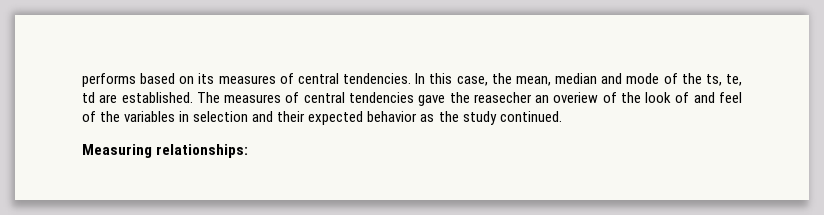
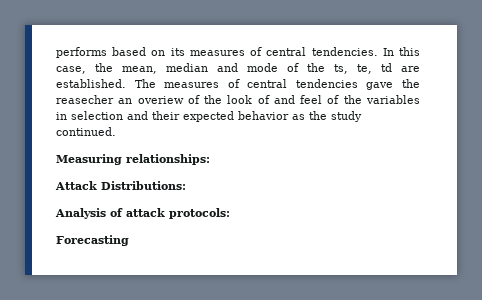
+ Attack Distributions:
+ Analysis of attack protocols:
+ Forecasting

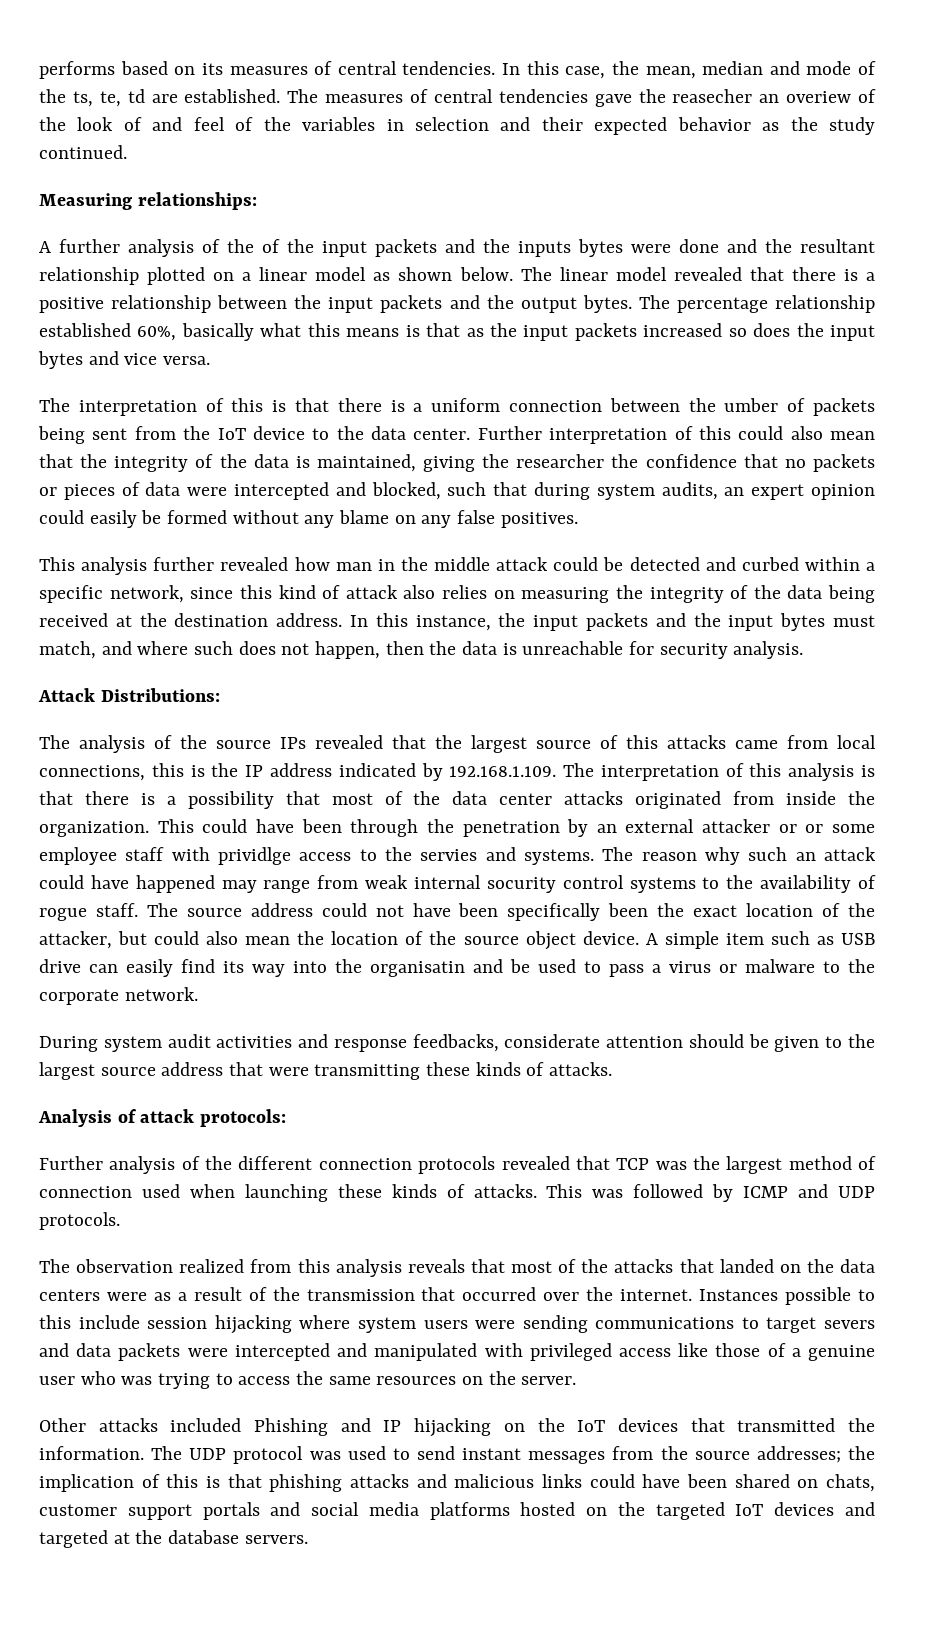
+ A further analysis of the of the input packets and the inputs bytes were done and the resultant relationship plotted on a linear model as shown below. The linear model revealed that there is a positive relationship between the input packets and the output bytes. The percentage relationship established 60%, basically what this means is that as the input packets increased so does the input bytes and vice versa.
+ The interpretation of this is that there is a uniform connection between the umber of packets being sent from the IoT device to the data center. Further interpretation of this could also mean that the integrity of the data is maintained, giving the researcher the confidence that no packets or pieces of data were intercepted and blocked, such that during system audits, an expert opinion could easily be formed without any blame on any false positives.
+ This analysis further revealed how man in the middle attack could be detected and curbed within a specific network, since this kind of attack also relies on measuring the integrity of the data being received at the destination address. In this instance, the input packets and the input bytes must match, and where such does not happen, then the data is unreachable for security analysis.
  Attack Distributions:
+ The analysis of the source IPs revealed that the largest source of this attacks came from local connections, this is the IP address indicated by 192.168.1.109. The interpretation of this analysis is that there is a possibility that most of the data center attacks originated from inside the organization. This could have been through the penetration by an external attacker or or some employee staff with prividlge access to the servies and systems. The reason why such an attack could have happened may range from weak internal socurity control systems to the availability of rogue staff. The source address could not have been specifically been the exact location of the attacker, but could also mean the location of the source object device. A simple item such as USB drive can easily find its way into the organisatin and be used to pass a virus or malware to the corporate network.
+ During system audit activities and response feedbacks, considerate attention should be given to the largest source address that were transmitting these kinds of attacks.
  Analysis of attack protocols:
- Forecasting
+ Further analysis of the different connection protocols revealed that TCP was the largest method of connection used when launching these kinds of attacks. This was followed by ICMP and UDP protocols.
+ The observation realized from this analysis reveals that most of the attacks that landed on the data centers were as a result of the transmission that occurred over the internet. Instances possible to this include session hijacking where system users were sending communications to target severs and data packets were intercepted and manipulated with privileged access like those of a genuine user who was trying to access the same resources on the server.
+ Other attacks included Phishing and IP hijacking on the IoT devices that transmitted the information. The UDP protocol was used to send instant messages from the source addresses; the implication of this is that phishing attacks and malicious links could have been shared on chats, customer support portals and social media platforms hosted on the targeted IoT devices and targeted at the database servers.

